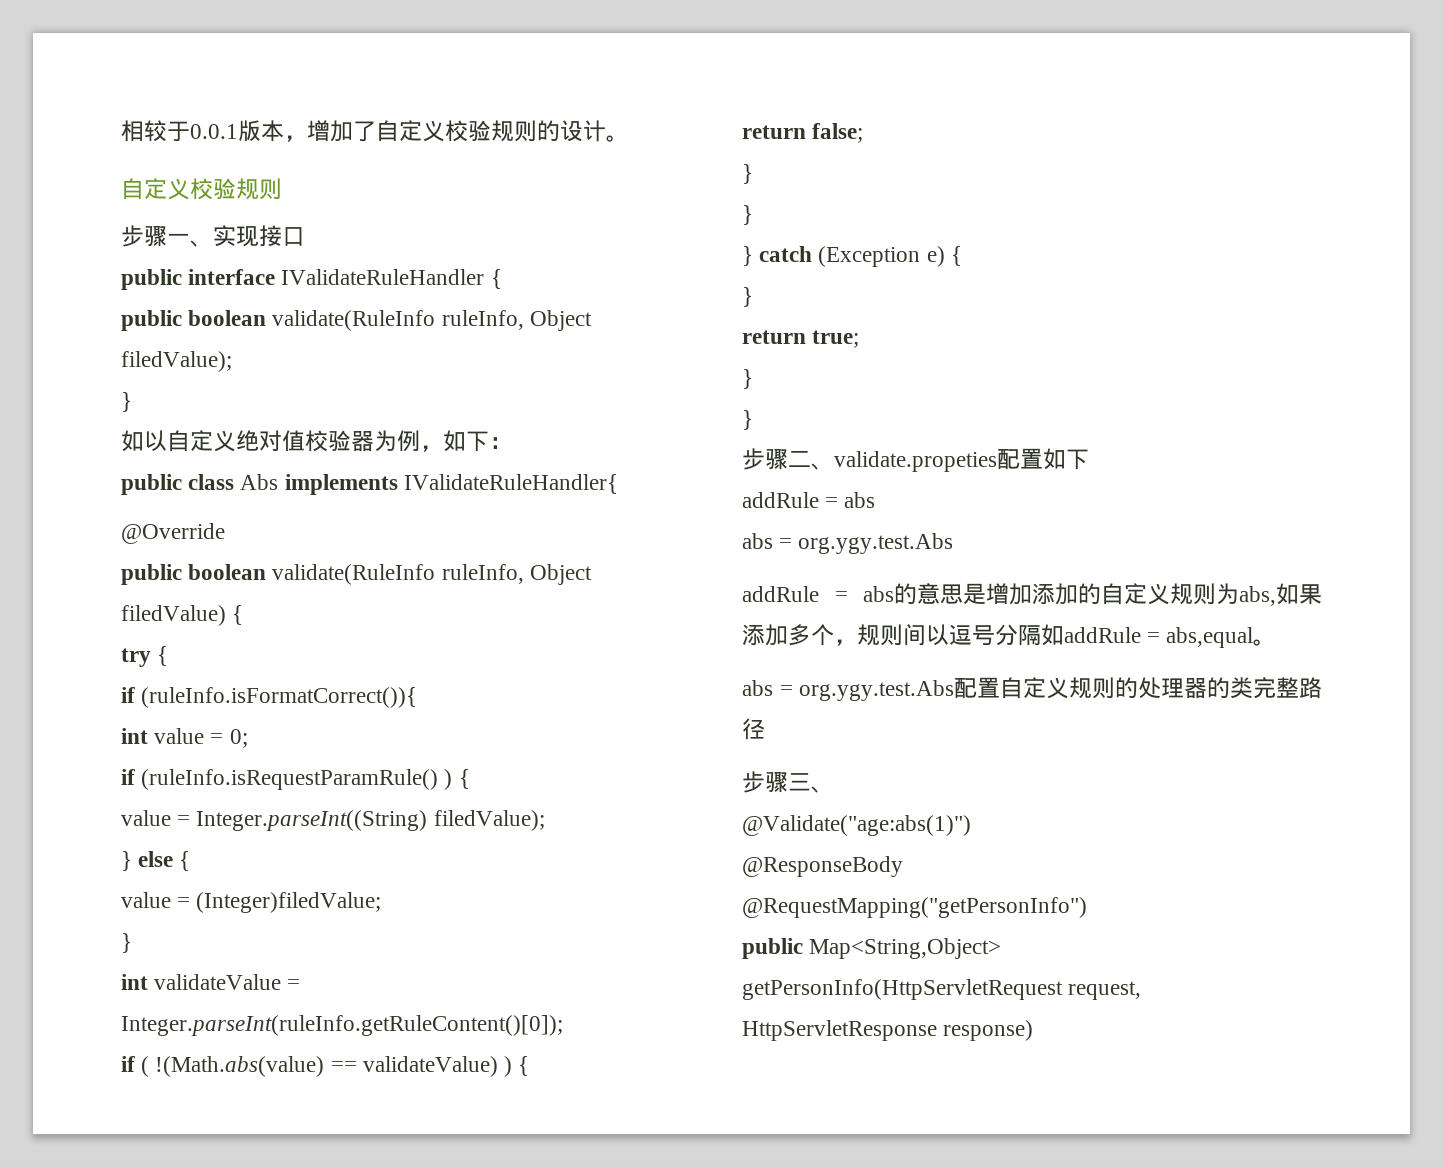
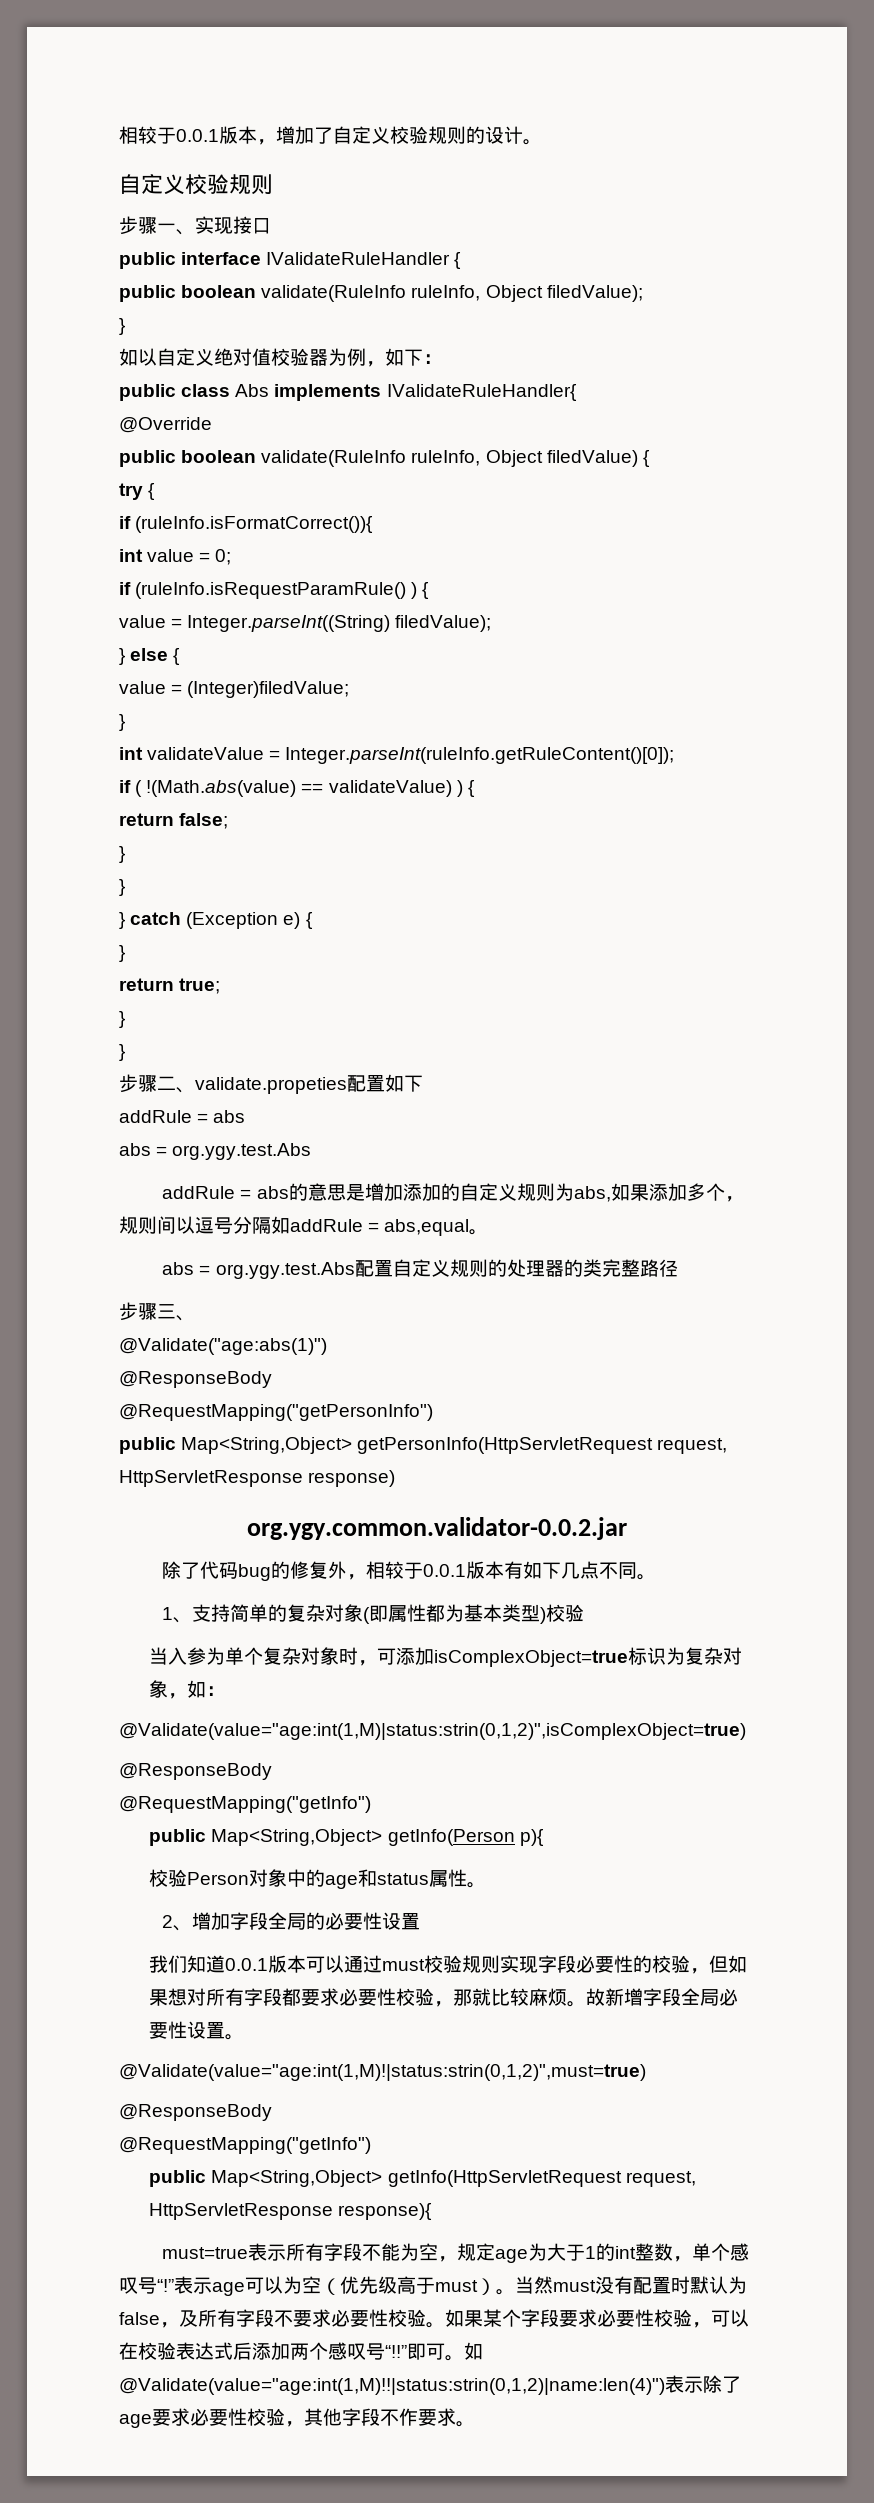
+ org.ygy.common.validator-0.0.2.jar
+ 除了代码bug的修复外，相较于0.0.1版本有如下几点不同。
+ 1、支持简单的复杂对象(即属性都为基本类型)校验
+ 当入参为单个复杂对象时，可添加isComplexObject=true标识为复杂对象，如：
+ @Validate(value="age:int(1,M)|status:strin(0,1,2)",isComplexObject=true)
+ @ResponseBody
+ @RequestMapping("getInfo")
+ public Map<String,Object> getInfo(Person p){
+ 校验Person对象中的age和status属性。
+ 2、增加字段全局的必要性设置
+ 我们知道0.0.1版本可以通过must校验规则实现字段必要性的校验，但如果想对所有字段都要求必要性校验，那就比较麻烦。故新增字段全局必要性设置。
+ @Validate(value="age:int(1,M)!|status:strin(0,1,2)",must=true)
+ @ResponseBody
+ @RequestMapping("getInfo")
+ public Map<String,Object> getInfo(HttpServletRequest request, HttpServletResponse response){
+ must=true表示所有字段不能为空，规定age为大于1的int整数，单个感叹号“!”表示age可以为空（优先级高于must）。当然must没有配置时默认为false，及所有字段不要求必要性校验。如果某个字段要求必要性校验，可以在校验表达式后添加两个感叹号“!!”即可。如@Validate(value="age:int(1,M)!!|status:strin(0,1,2)|name:len(4)")表示除了age要求必要性校验，其他字段不作要求。

